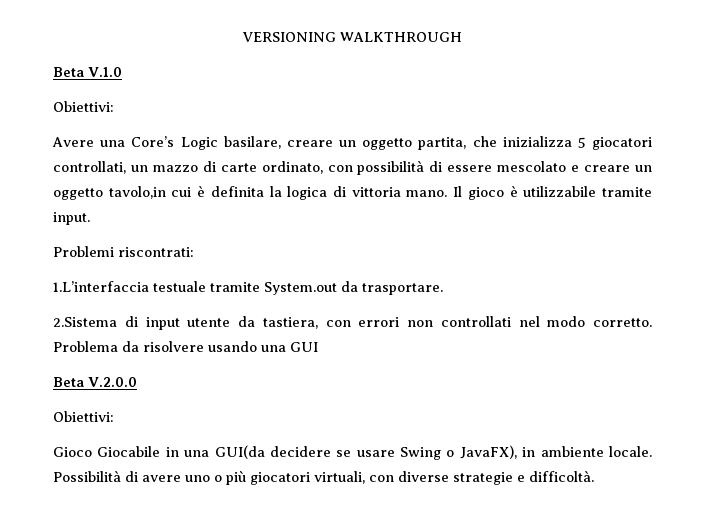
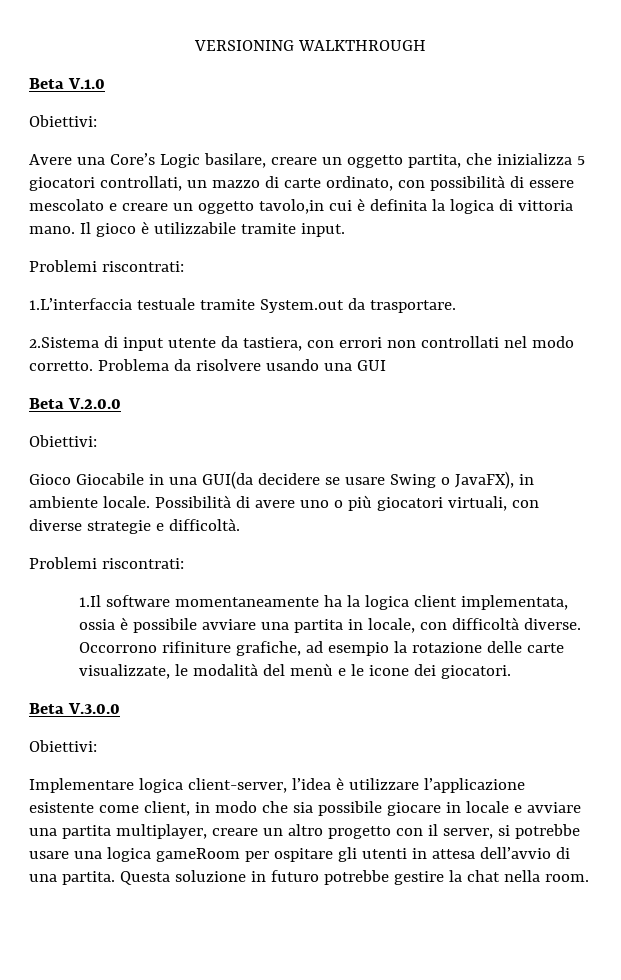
  Possibilità di avere uno o più giocatori virtuali, con diverse strategie e difficoltà.
+ Problemi riscontrati:
+ 1.Il software momentaneamente ha la logica client implementata, ossia è possibile avviare una partita in locale, con difficoltà diverse. Occorrono rifiniture grafiche, ad esempio la rotazione delle carte visualizzate, le modalità del menù e le icone dei giocatori.
+ Beta V.3.0.0
+ Obiettivi:
+ Implementare logica client-server, l’idea è utilizzare l’applicazione esistente come client, in modo che sia possibile giocare in locale e avviare una partita multiplayer, creare un altro progetto con il server, si potrebbe usare una logica gameRoom per ospitare gli utenti in attesa dell’avvio di una partita. Questa soluzione in futuro potrebbe gestire la chat nella room.

